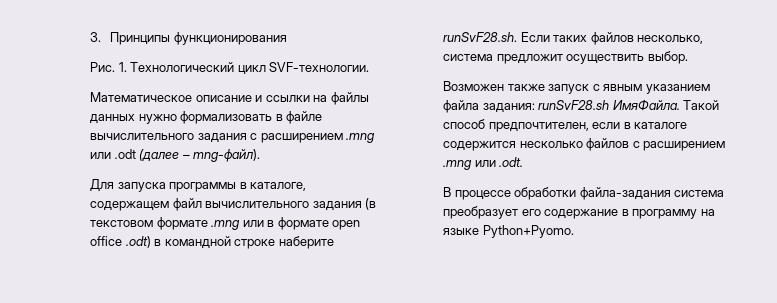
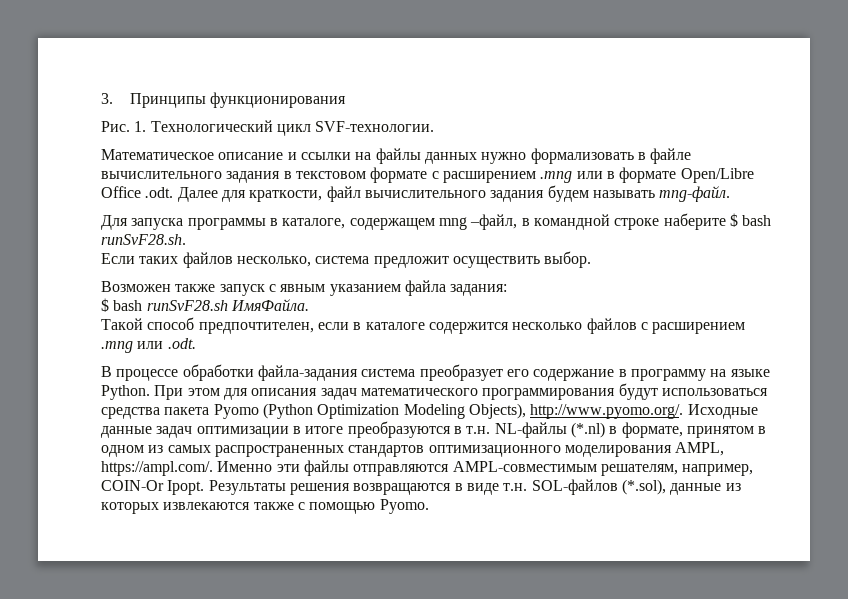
- Математическое описание и ссылки на файлы данных нужно формализовать в файле вычислительного задания с расширением .mng или .odt (далее – mng-файл).
+ Математическое описание и ссылки на файлы данных нужно формализовать в файле вычислительного задания в текстовом формате с расширением .mng или в формате Open/Libre Office .odt. Далее для краткости, файл вычислительного задания будем называть mng-файл.
- Для запуска программы в каталоге, содержащем файл вычислительного задания (в текстовом формате .mng или в формате open office .odt) в командной строке наберите runSvF28.sh. Если таких файлов несколько, система предложит осуществить выбор.
+ Для запуска программы в каталоге, содержащем mng –файл, в командной строке наберите $ bash runSvF28.sh.
+ Если таких файлов несколько, система предложит осуществить выбор.
- Возможен также запуск с явным указанием файла задания: runSvF28.sh ИмяФайла. Такой способ предпочтителен, если в каталоге содержится несколько файлов с расширением .mng или .odt.
+ Возможен также запуск с явным указанием файла задания:
+ $ bash runSvF28.sh ИмяФайла.
+ Такой способ предпочтителен, если в каталоге содержится несколько файлов с расширением .mng или .odt.
- В процессе обработки файла-задания система преобразует его содержание в программу на языке Python+Pyomo.
+ В процессе обработки файла-задания система преобразует его содержание в программу на языке Python. При этом для описания задач математического программирования будут использоваться средства пакета Pyomo (Python Optimization Modeling Objects), http://www.pyomo.org/. Исходные данные задач оптимизации в итоге преобразуются в т.н. NL-файлы (*.nl) в формате, принятом в одном из самых распространенных стандартов оптимизационного моделирования AMPL, https://ampl.com/. Именно эти файлы отправляются AMPL-совместимым решателям, например, COIN-Or Ipopt. Результаты решения возвращаются в виде т.н. SOL-файлов (*.sol), данные из которых извлекаются также с помощью Pyomo.

